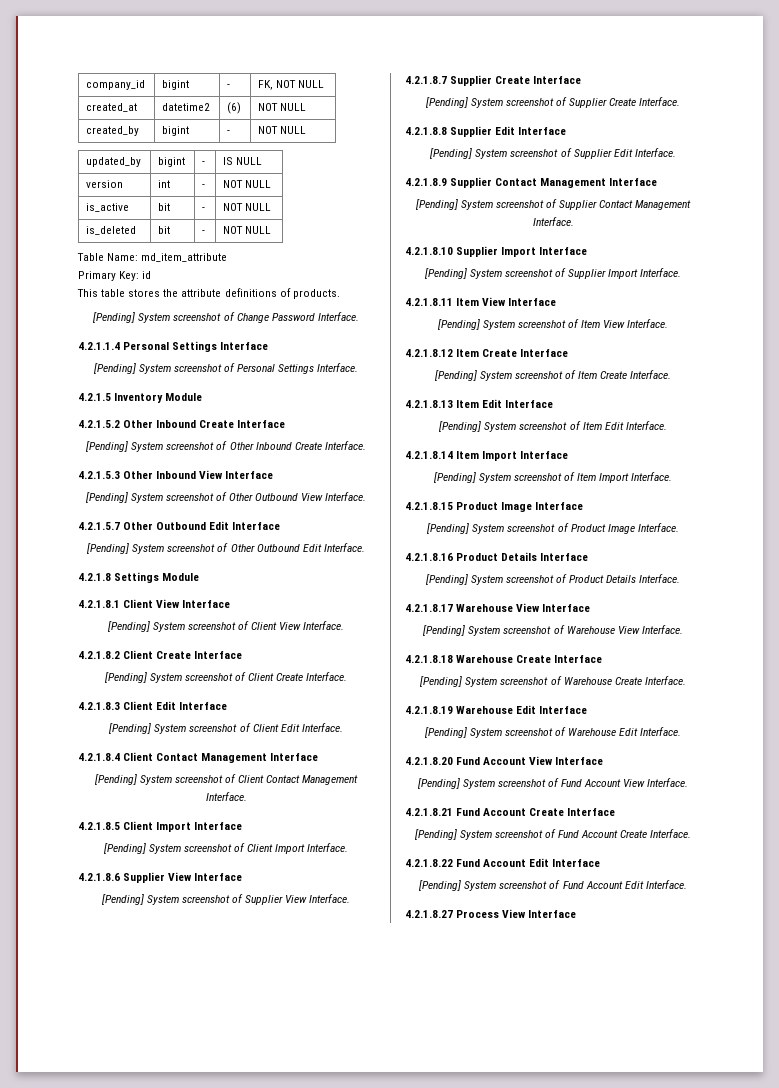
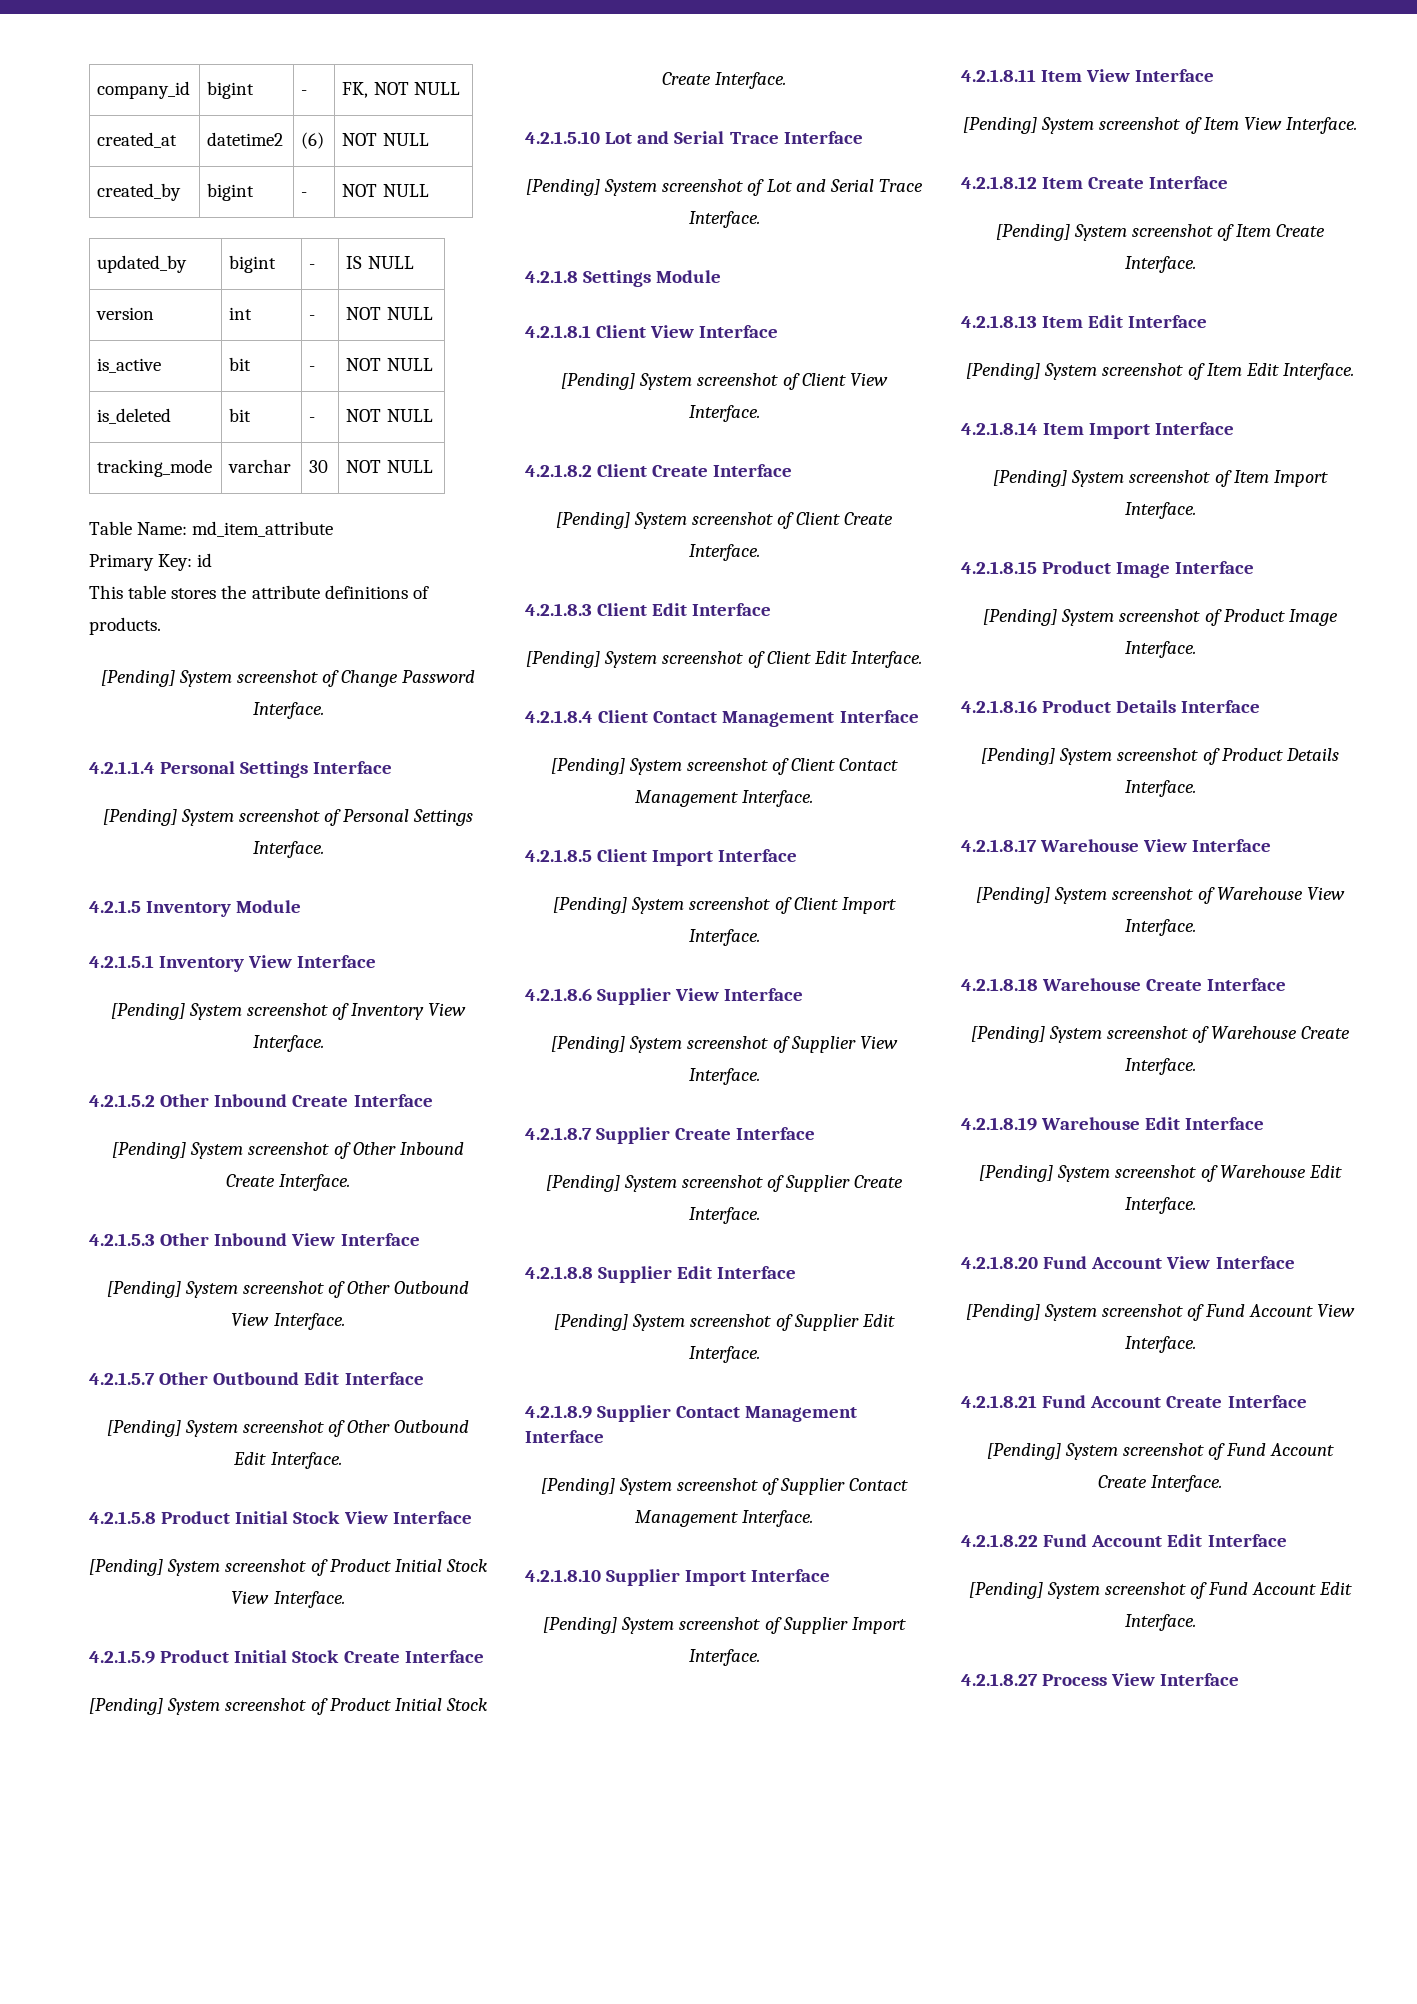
+ tracking_mode | varchar | 30 | NOT NULL
+ 4.2.1.5.1 Inventory View Interface
+ [Pending] System screenshot of Inventory View Interface.
+ 4.2.1.5.8 Product Initial Stock View Interface
+ [Pending] System screenshot of Product Initial Stock View Interface.
+ 4.2.1.5.9 Product Initial Stock Create Interface
+ [Pending] System screenshot of Product Initial Stock Create Interface.
+ 4.2.1.5.10 Lot and Serial Trace Interface
+ [Pending] System screenshot of Lot and Serial Trace Interface.

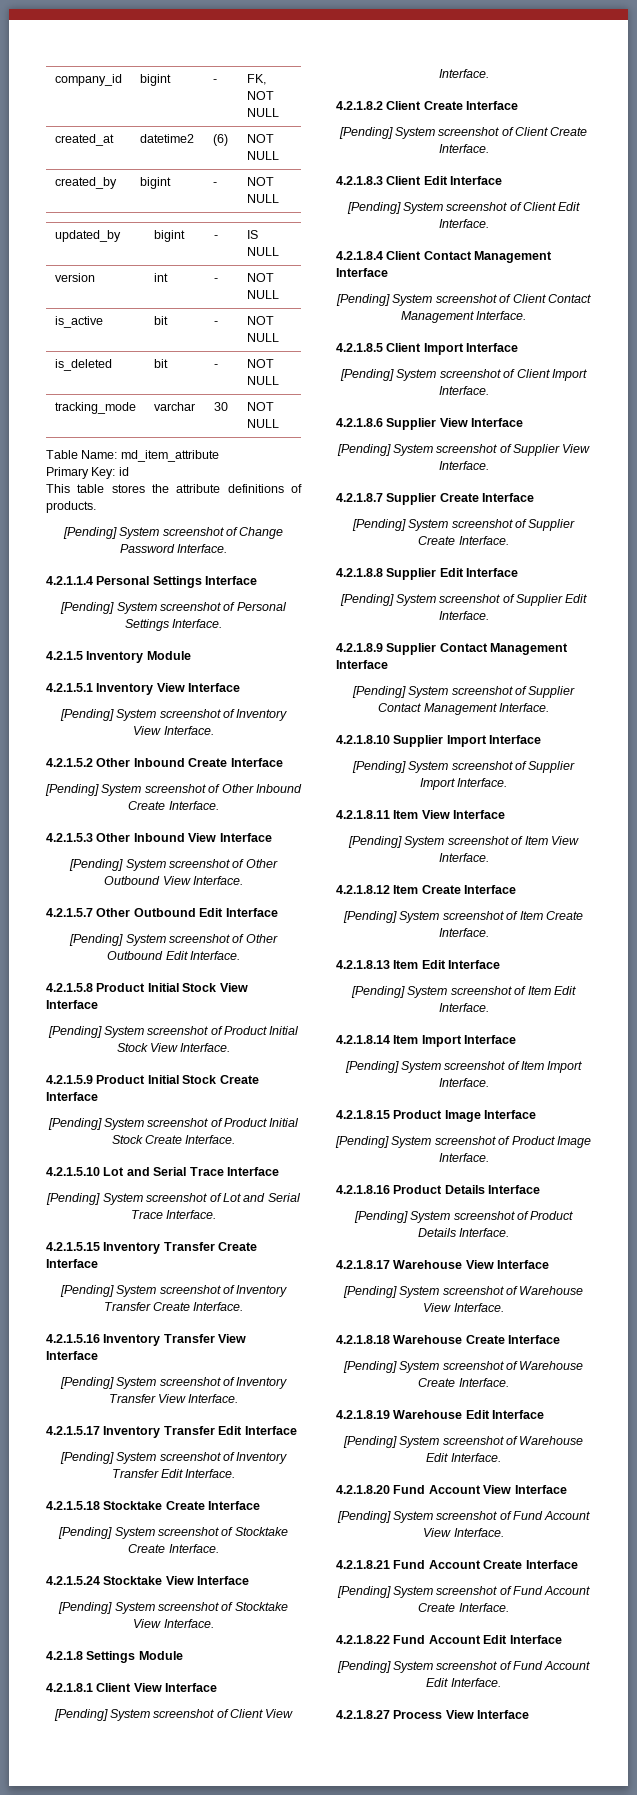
+ 4.2.1.5.15 Inventory Transfer Create Interface
+ [Pending] System screenshot of Inventory Transfer Create Interface.
+ 4.2.1.5.16 Inventory Transfer View Interface
+ [Pending] System screenshot of Inventory Transfer View Interface.
+ 4.2.1.5.17 Inventory Transfer Edit Interface
+ [Pending] System screenshot of Inventory Transfer Edit Interface.
+ 4.2.1.5.18 Stocktake Create Interface
+ [Pending] System screenshot of Stocktake Create Interface.
+ 4.2.1.5.24 Stocktake View Interface
+ [Pending] System screenshot of Stocktake View Interface.

